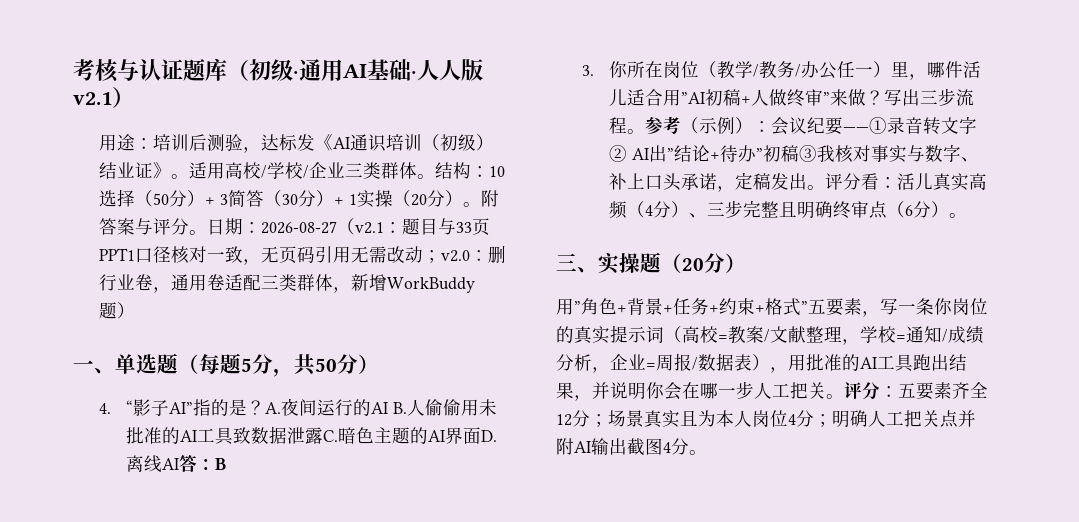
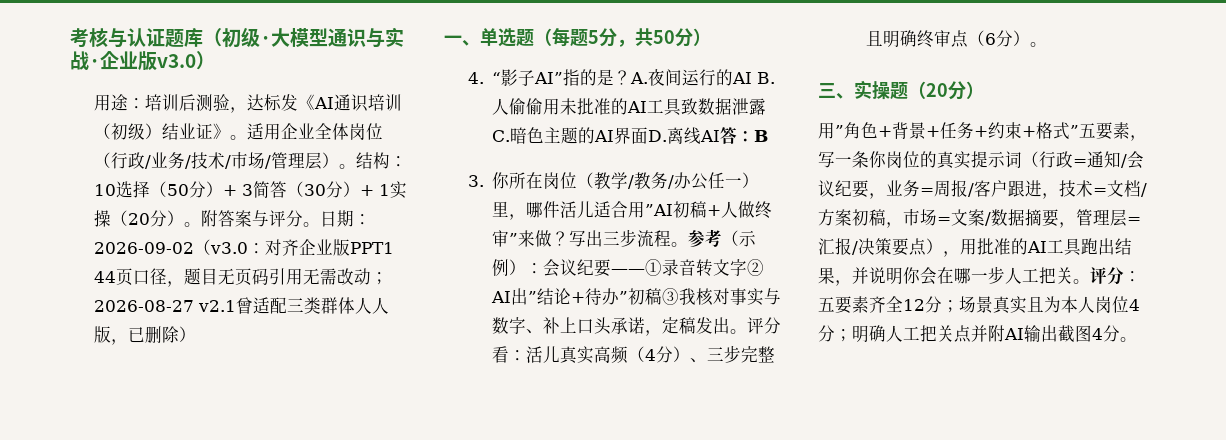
- 考核与认证题库（初级·通用AI基础·人人版v2.1）
+ 考核与认证题库（初级·大模型通识与实战·企业版v3.0）
- 适用高校/学校/企业三类群体。
+ 适用企业全体岗位（行政/业务/技术/市场/管理层）。
- 日期：2026-08-27（v2.1：题目与33页PPT1口径核对一致，无页码引用无需改动；v2.0：删行业卷，通用卷适配三类群体，新增WorkBuddy题）
+ 日期：2026-09-02（v3.0：对齐企业版PPT1 44页口径，题目无页码引用无需改动；2026-08-27 v2.1曾适配三类群体人人版，已删除）
- 用”角色+背景+任务+约束+格式”五要素，写一条你岗位的真实提示词（高校=教案/文献整理，学校=通知/成绩分析，企业=周报/数据表），用批准的AI工具跑出结果，并说明你会在哪一步人工把关。
+ 用”角色+背景+任务+约束+格式”五要素，写一条你岗位的真实提示词（行政=通知/会议纪要，业务=周报/客户跟进，技术=文档/方案初稿，市场=文案/数据摘要，管理层=汇报/决策要点），用批准的AI工具跑出结果，并说明你会在哪一步人工把关。

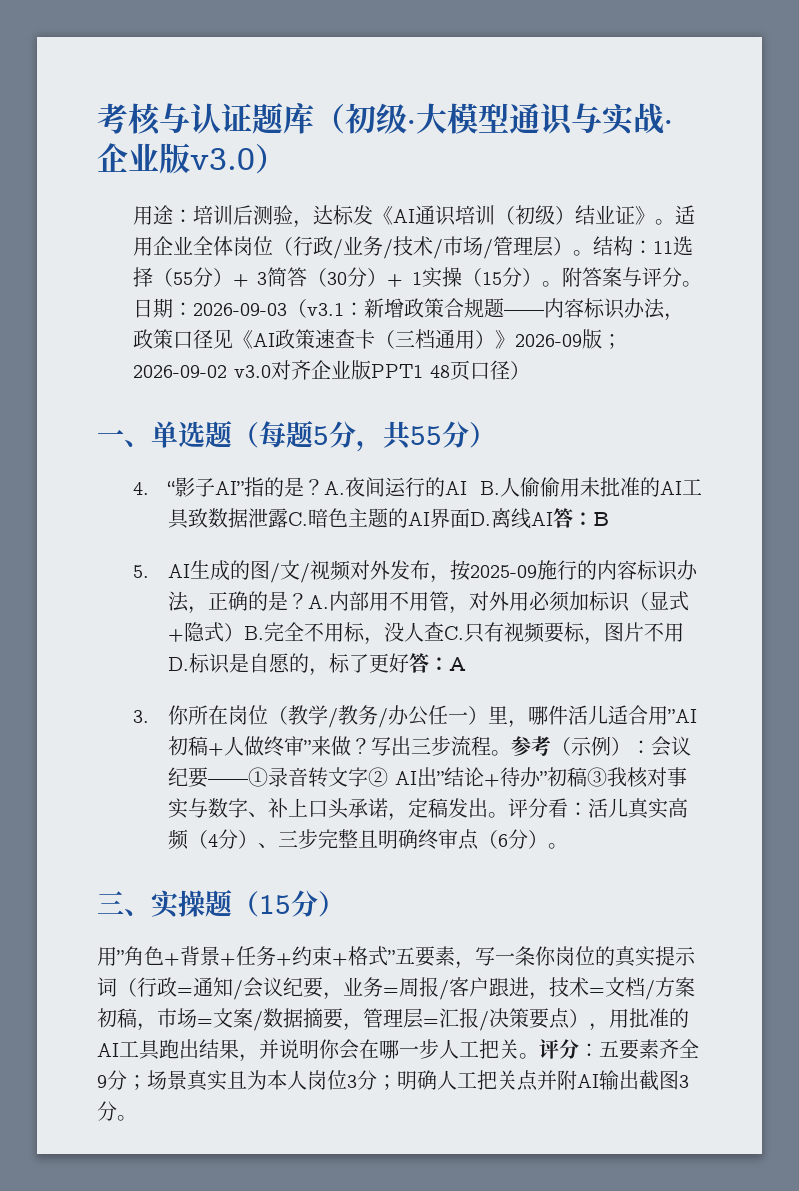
- 结构：10选择（50分）+ 3简答（30分）+ 1实操（20分）。
+ 结构：11选择（55分）+ 3简答（30分）+ 1实操（15分）。
- 日期：2026-09-02（v3.0：对齐企业版PPT1 44页口径，题目无页码引用无需改动；2026-08-27 v2.1曾适配三类群体人人版，已删除）
+ 日期：2026-09-03（v3.1：新增政策合规题——内容标识办法，政策口径见《AI政策速查卡（三档通用）》2026-09版；2026-09-02 v3.0对齐企业版PPT1 48页口径）
- 一、单选题（每题5分，共50分）
+ 一、单选题（每题5分，共55分）
+ 5. AI生成的图/文/视频对外发布，按2025-09施行的内容标识办法，正确的是？A.内部用不用管，对外用必须加标识（显式+隐式）B.完全不用标，没人查C.只有视频要标，图片不用D.标识是自愿的，标了更好答：A
- 三、实操题（20分）
+ 三、实操题（15分）
- 评分：五要素齐全12分；场景真实且为本人岗位4分；明确人工把关点并附AI输出截图4分。
+ 评分：五要素齐全9分；场景真实且为本人岗位3分；明确人工把关点并附AI输出截图3分。

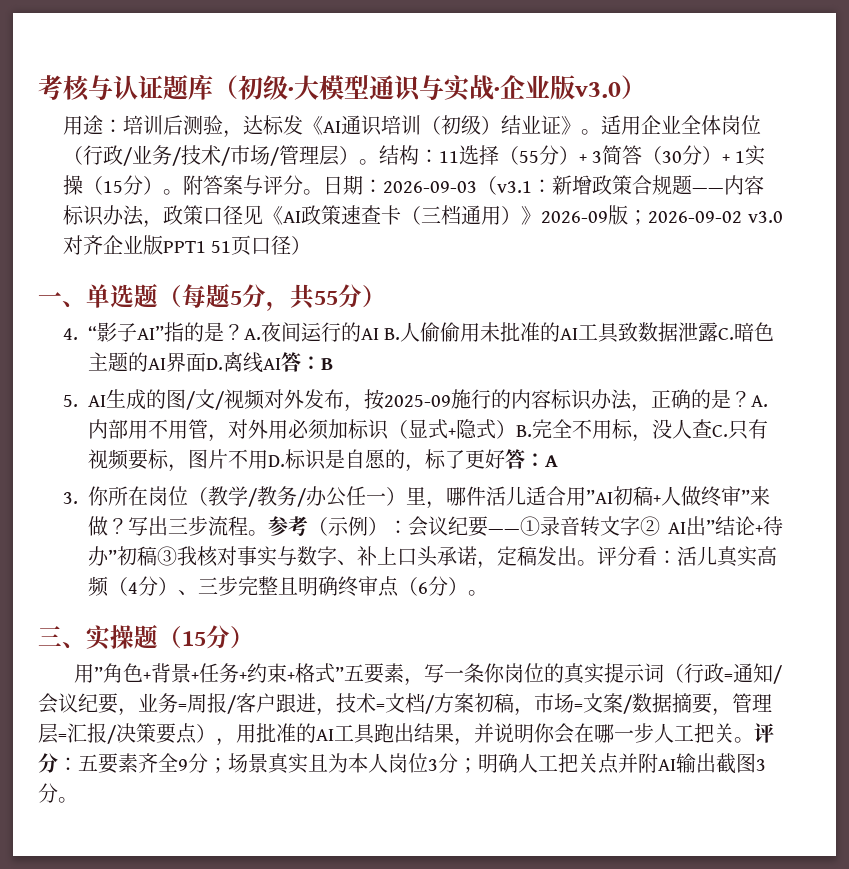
- 日期：2026-09-03（v3.1：新增政策合规题——内容标识办法，政策口径见《AI政策速查卡（三档通用）》2026-09版；2026-09-02 v3.0对齐企业版PPT1 48页口径）
+ 日期：2026-09-03（v3.1：新增政策合规题——内容标识办法，政策口径见《AI政策速查卡（三档通用）》2026-09版；2026-09-02 v3.0对齐企业版PPT1 51页口径）

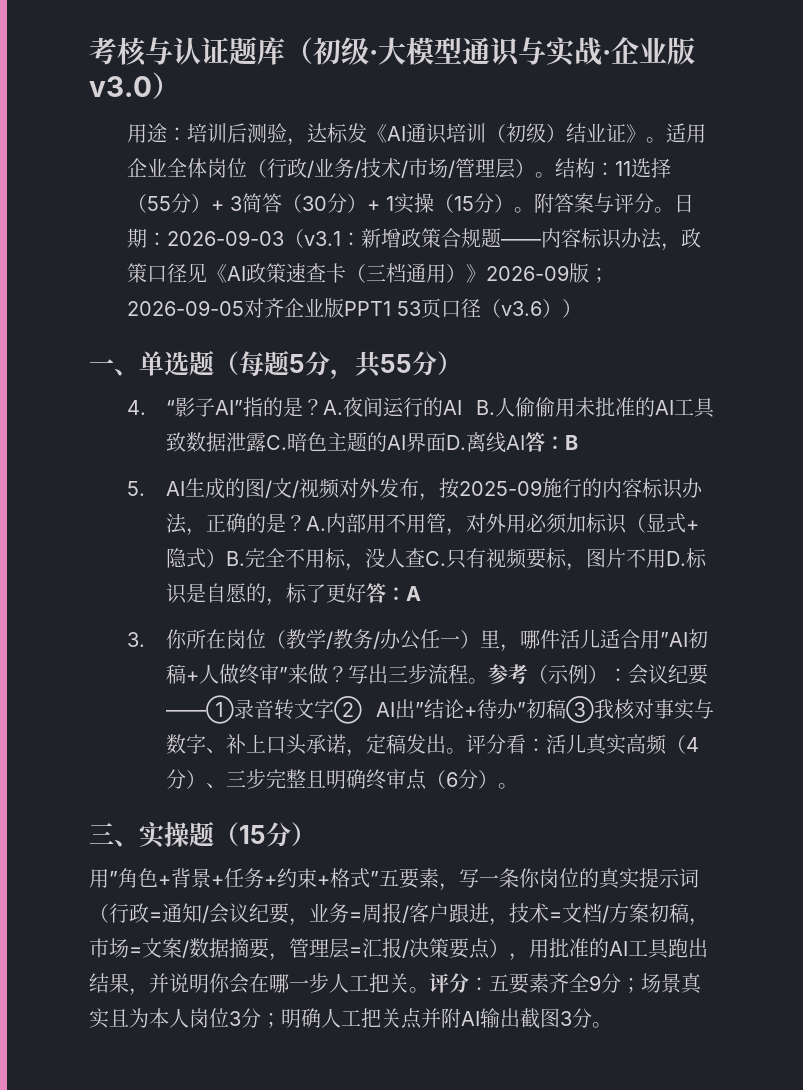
- 日期：2026-09-03（v3.1：新增政策合规题——内容标识办法，政策口径见《AI政策速查卡（三档通用）》2026-09版；2026-09-02 v3.0对齐企业版PPT1 51页口径）
+ 日期：2026-09-03（v3.1：新增政策合规题——内容标识办法，政策口径见《AI政策速查卡（三档通用）》2026-09版；2026-09-05对齐企业版PPT1 53页口径（v3.6））

